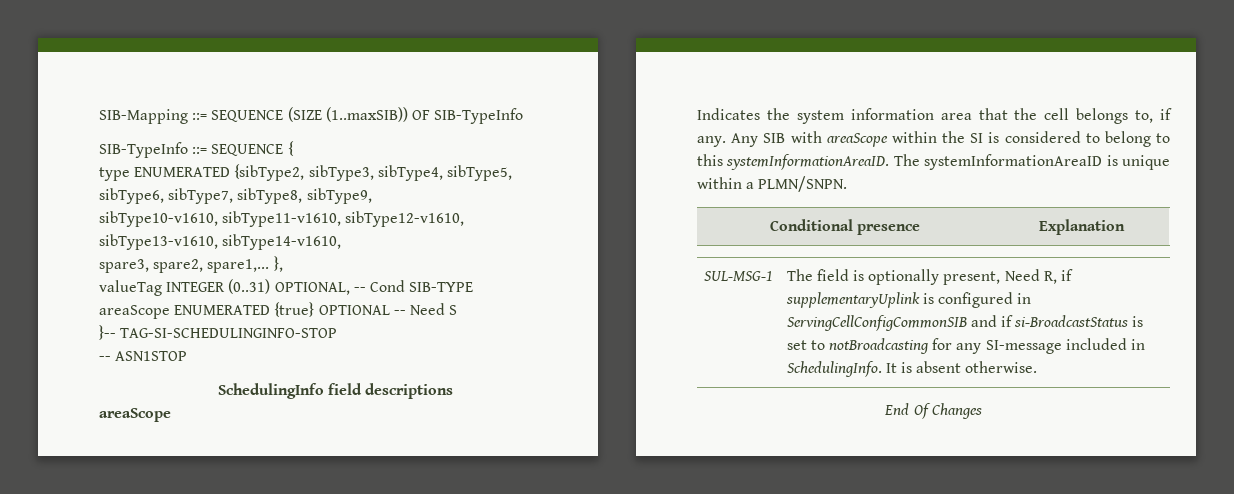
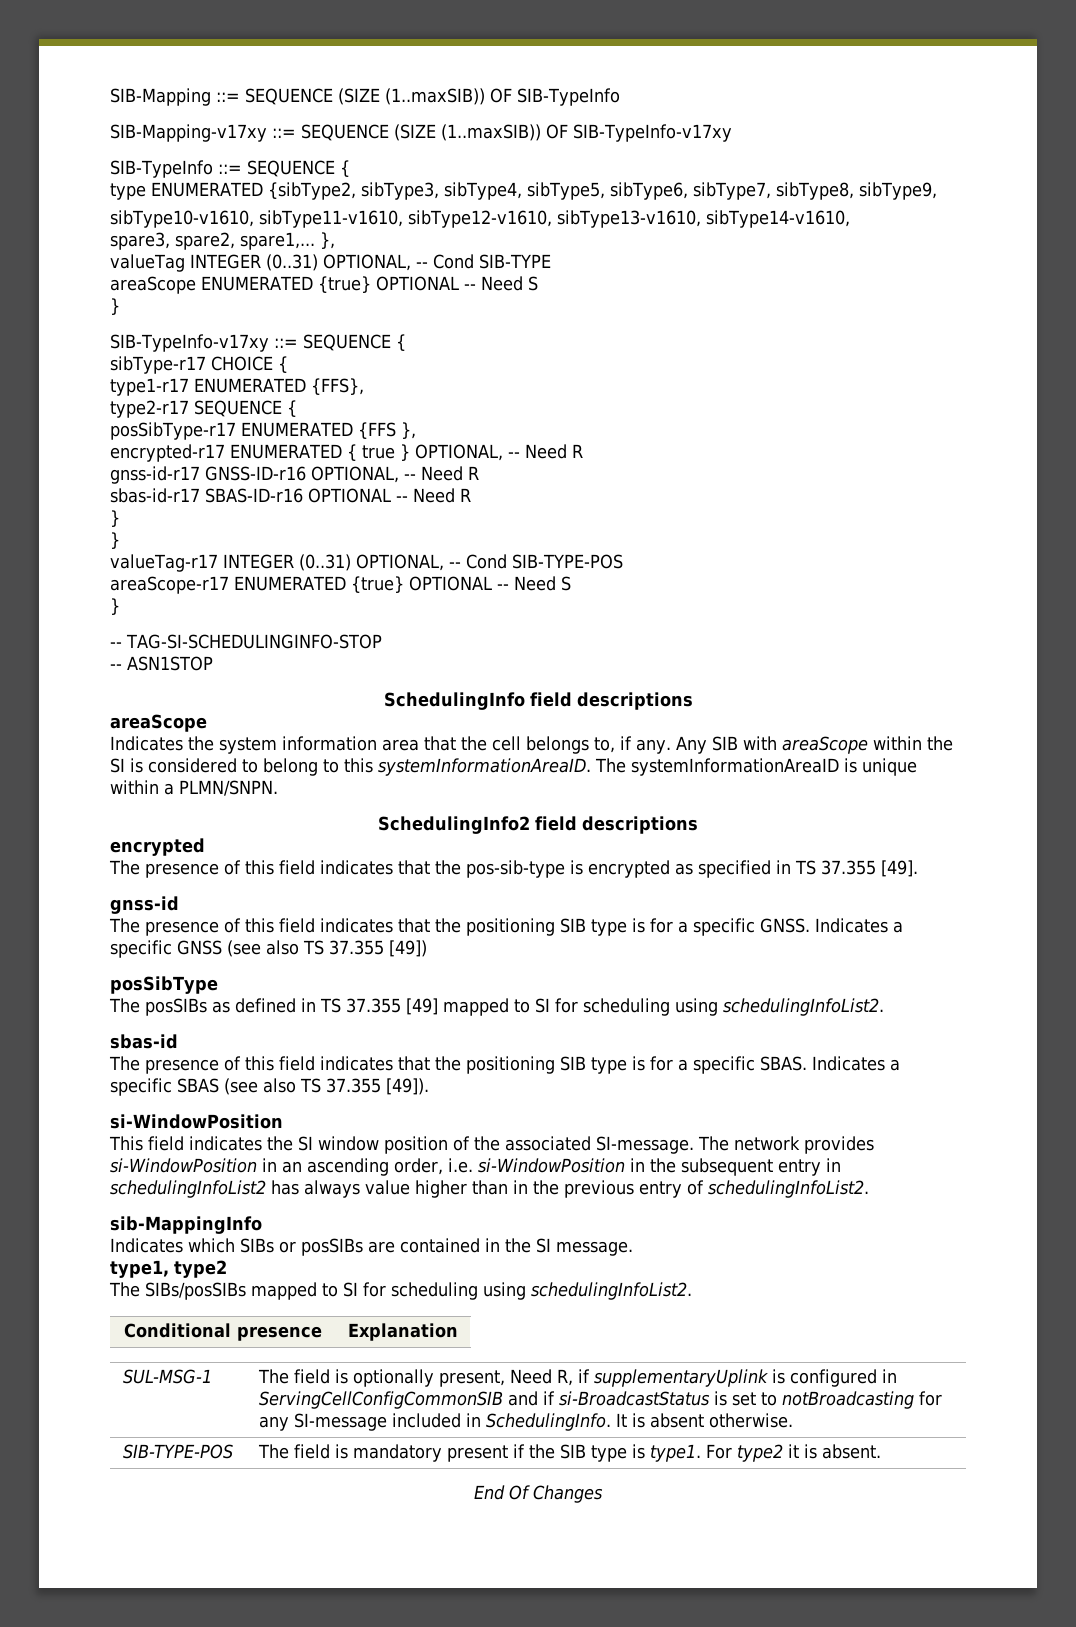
+ SIB-Mapping-v17xy ::= SEQUENCE (SIZE (1..maxSIB)) OF SIB-TypeInfo-v17xy
  areaScope ENUMERATED {true} OPTIONAL -- Need S
- }-- TAG-SI-SCHEDULINGINFO-STOP
+ }
+ SIB-TypeInfo-v17xy ::= SEQUENCE {
+ sibType-r17 CHOICE {
+ type1-r17 ENUMERATED {FFS},
+ type2-r17 SEQUENCE {
+ posSibType-r17 ENUMERATED {FFS },
+ encrypted-r17 ENUMERATED { true } OPTIONAL, -- Need R
+ gnss-id-r17 GNSS-ID-r16 OPTIONAL, -- Need R
+ sbas-id-r17 SBAS-ID-r16 OPTIONAL -- Need R
+ }
+ }
+ valueTag-r17 INTEGER (0..31) OPTIONAL, -- Cond SIB-TYPE-POS
+ areaScope-r17 ENUMERATED {true} OPTIONAL -- Need S
+ }
+ -- TAG-SI-SCHEDULINGINFO-STOP
+ SchedulingInfo2 field descriptions
+ encrypted
+ The presence of this field indicates that the pos-sib-type is encrypted as specified in TS 37.355 [49].
+ gnss-id
+ The presence of this field indicates that the positioning SIB type is for a specific GNSS. Indicates a specific GNSS (see also TS 37.355 [49])
+ posSibType
+ The posSIBs as defined in TS 37.355 [49] mapped to SI for scheduling using schedulingInfoList2.
+ sbas-id
+ The presence of this field indicates that the positioning SIB type is for a specific SBAS. Indicates a specific SBAS (see also TS 37.355 [49]).
+ si-WindowPosition
+ This field indicates the SI window position of the associated SI-message. The network provides si-WindowPosition in an ascending order, i.e. si-WindowPosition in the subsequent entry in schedulingInfoList2 has always value higher than in the previous entry of schedulingInfoList2.
+ sib-MappingInfo
+ Indicates which SIBs or posSIBs are contained in the SI message.
+ type1, type2
+ The SIBs/posSIBs mapped to SI for scheduling using schedulingInfoList2.
+ SIB-TYPE-POS | The field is mandatory present if the SIB type is type1. For type2 it is absent.

